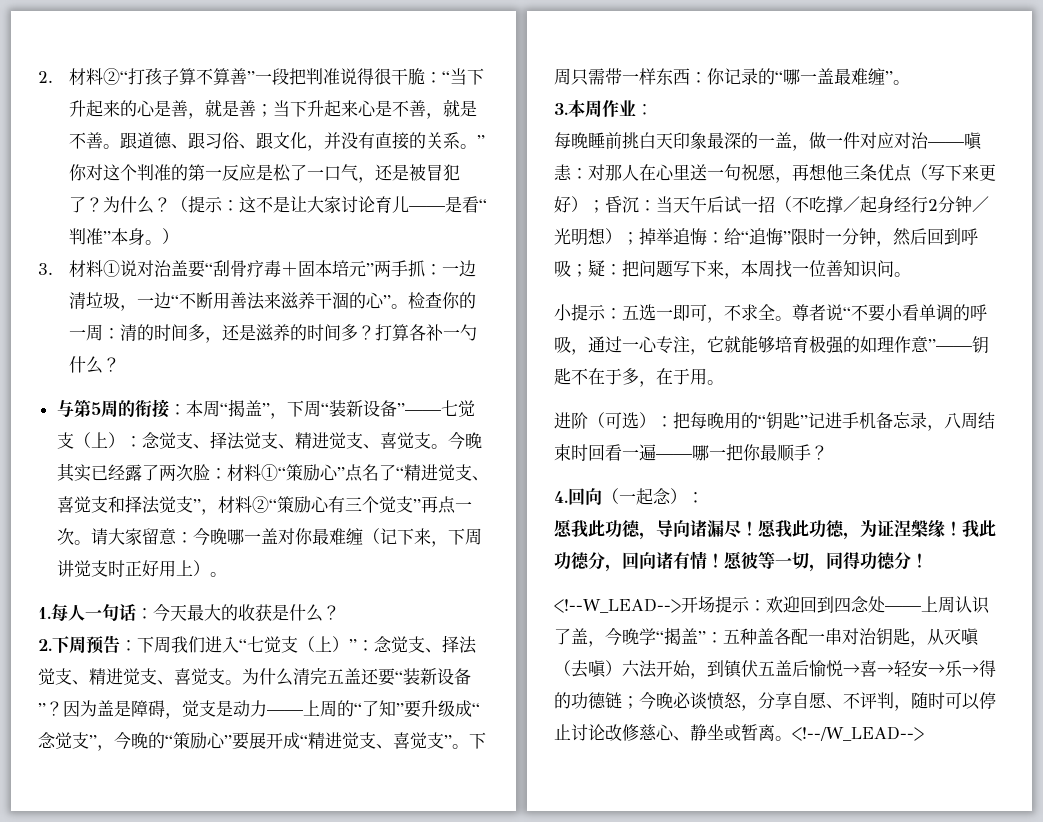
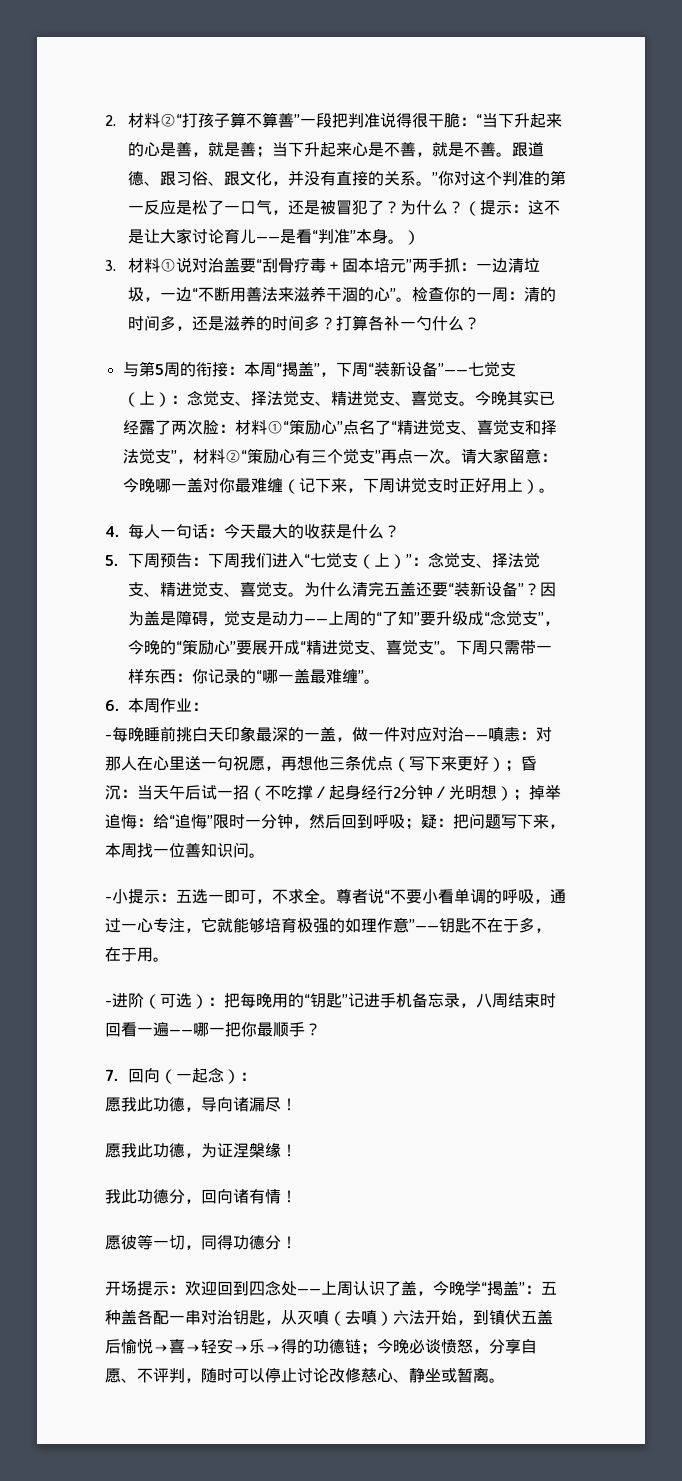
- 1.每人一句话：今天最大的收获是什么？
+ 4.每人一句话：今天最大的收获是什么？
- 2.下周预告：下周我们进入“七觉支（上）”：念觉支、择法觉支、精进觉支、喜觉支。
+ 5.下周预告：下周我们进入“七觉支（上）”：念觉支、择法觉支、精进觉支、喜觉支。
- 3.本周作业：
+ 6.本周作业：
- 每晚睡前挑白天印象最深的一盖，做一件对应对治——嗔恚：
+ -每晚睡前挑白天印象最深的一盖，做一件对应对治——嗔恚：
- 小提示：五选一即可，不求全。
+ -小提示：五选一即可，不求全。
- 进阶（可选）：把每晚用的“钥匙”记进手机备忘录，八周结束时回看一遍——哪一把你最顺手？
+ -进阶（可选）：把每晚用的“钥匙”记进手机备忘录，八周结束时回看一遍——哪一把你最顺手？
- 4.回向（一起念）：
+ 7.回向（一起念）：
- 愿我此功德，导向诸漏尽！愿我此功德，为证涅槃缘！我此功德分，回向诸有情！愿彼等一切，同得功德分！
+ 愿我此功德，导向诸漏尽！
+ 愿我此功德，为证涅槃缘！
+ 我此功德分，回向诸有情！
+ 愿彼等一切，同得功德分！
- <!--W_LEAD-->开场提示：欢迎回到四念处——上周认识了盖，今晚学“揭盖”：五种盖各配一串对治钥匙，从灭嗔（去嗔）六法开始，到镇伏五盖后愉悦→喜→轻安→乐→得的功德链；今晚必谈愤怒，分享自愿、不评判，随时可以停止讨论改修慈心、静坐或暂离。<!--/W_LEAD-->
+ 开场提示：欢迎回到四念处——上周认识了盖，今晚学“揭盖”：五种盖各配一串对治钥匙，从灭嗔（去嗔）六法开始，到镇伏五盖后愉悦→喜→轻安→乐→得的功德链；今晚必谈愤怒，分享自愿、不评判，随时可以停止讨论改修慈心、静坐或暂离。

